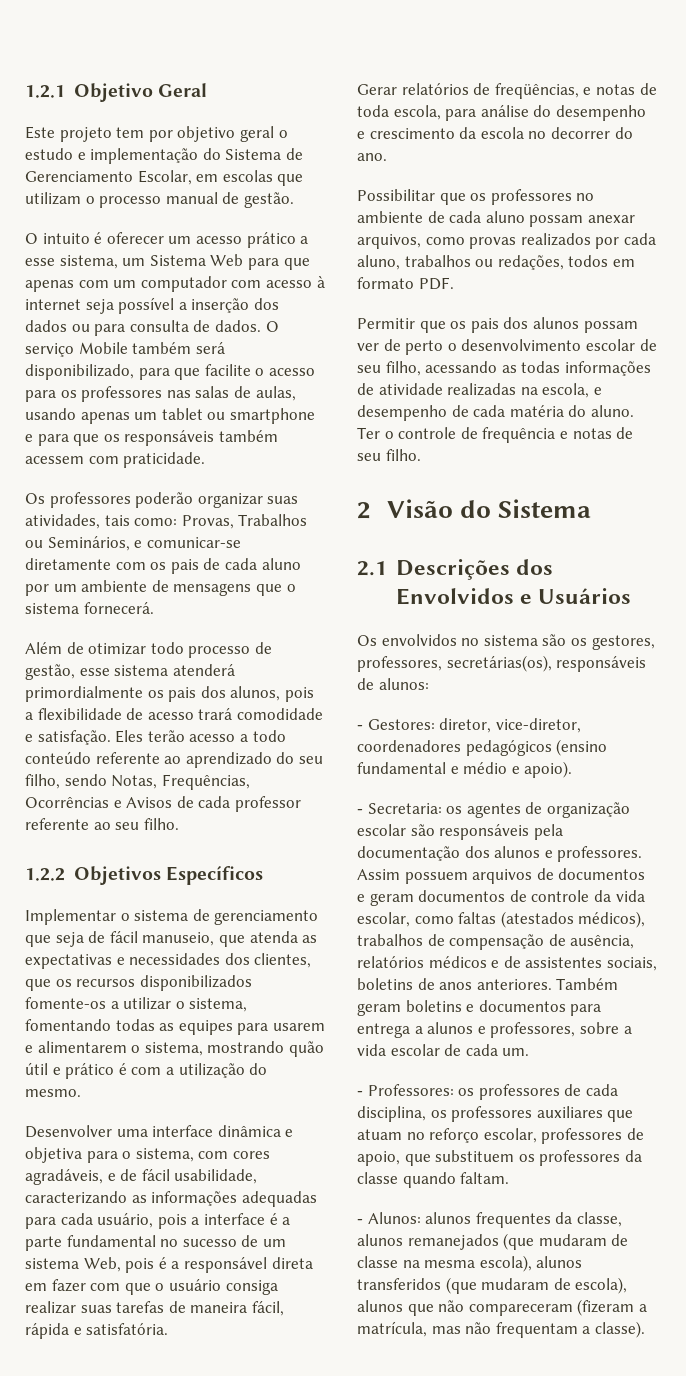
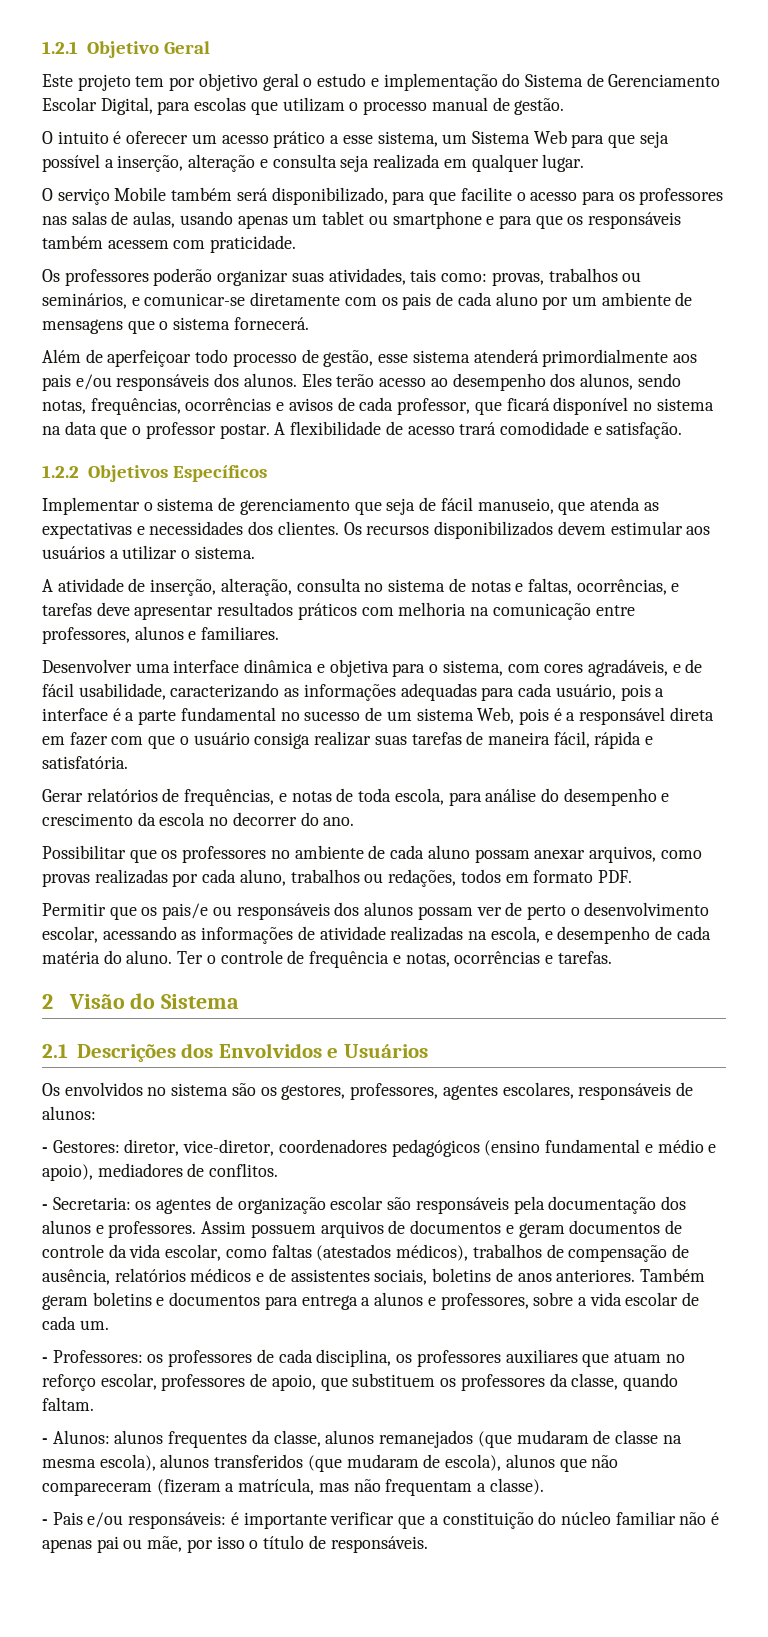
- Este projeto tem por objetivo geral o estudo e implementação do Sistema de Gerenciamento Escolar, em escolas que utilizam o processo manual de gestão.
+ Este projeto tem por objetivo geral o estudo e implementação do Sistema de Gerenciamento Escolar Digital, para escolas que utilizam o processo manual de gestão.
- O intuito é oferecer um acesso prático a esse sistema, um Sistema Web para que apenas com um computador com acesso à internet seja possível a inserção dos dados ou para consulta de dados. O serviço Mobile também será disponibilizado, para que facilite o acesso para os professores nas salas de aulas, usando apenas um tablet ou smartphone e para que os responsáveis também acessem com praticidade.
+ O intuito é oferecer um acesso prático a esse sistema, um Sistema Web para que seja possível a inserção, alteração e consulta seja realizada em qualquer lugar.
+ O serviço Mobile também será disponibilizado, para que facilite o acesso para os professores nas salas de aulas, usando apenas um tablet ou smartphone e para que os responsáveis também acessem com praticidade.
- Os professores poderão organizar suas atividades, tais como: Provas, Trabalhos ou Seminários, e comunicar-se diretamente com os pais de cada aluno por um ambiente de mensagens que o sistema fornecerá.
+ Os professores poderão organizar suas atividades, tais como: provas, trabalhos ou seminários, e comunicar-se diretamente com os pais de cada aluno por um ambiente de mensagens que o sistema fornecerá.
- Além de otimizar todo processo de gestão, esse sistema atenderá primordialmente os pais dos alunos, pois a flexibilidade de acesso trará comodidade e satisfação. Eles terão acesso a todo conteúdo referente ao aprendizado do seu filho, sendo Notas, Frequências, Ocorrências e Avisos de cada professor referente ao seu filho.
+ Além de aperfeiçoar todo processo de gestão, esse sistema atenderá primordialmente aos pais e/ou responsáveis dos alunos. Eles terão acesso ao desempenho dos alunos, sendo notas, frequências, ocorrências e avisos de cada professor, que ficará disponível no sistema na data que o professor postar. A flexibilidade de acesso trará comodidade e satisfação.
- Implementar o sistema de gerenciamento que seja de fácil manuseio, que atenda as expectativas e necessidades dos clientes, que os recursos disponibilizados fomente-os a utilizar o sistema, fomentando todas as equipes para usarem e alimentarem o sistema, mostrando quão útil e prático é com a utilização do mesmo.
+ Implementar o sistema de gerenciamento que seja de fácil manuseio, que atenda as expectativas e necessidades dos clientes. Os recursos disponibilizados devem estimular aos usuários a utilizar o sistema.
+ A atividade de inserção, alteração, consulta no sistema de notas e faltas, ocorrências, e tarefas deve apresentar resultados práticos com melhoria na comunicação entre professores, alunos e familiares.
- Gerar relatórios de freqüências, e notas de toda escola, para análise do desempenho e crescimento da escola no decorrer do ano.
+ Gerar relatórios de frequências, e notas de toda escola, para análise do desempenho e crescimento da escola no decorrer do ano.
- Possibilitar que os professores no ambiente de cada aluno possam anexar arquivos, como provas realizados por cada aluno, trabalhos ou redações, todos em formato PDF.
+ Possibilitar que os professores no ambiente de cada aluno possam anexar arquivos, como provas realizadas por cada aluno, trabalhos ou redações, todos em formato PDF.
- Permitir que os pais dos alunos possam ver de perto o desenvolvimento escolar de seu filho, acessando as todas informações de atividade realizadas na escola, e desempenho de cada matéria do aluno.
+ Permitir que os pais/e ou responsáveis dos alunos possam ver de perto o desenvolvimento escolar, acessando as informações de atividade realizadas na escola, e desempenho de cada matéria do aluno.
- Ter o controle de frequência e notas de seu filho.
+ Ter o controle de frequência e notas, ocorrências e tarefas.
- Os envolvidos no sistema são os gestores, professores, secretárias(os), responsáveis de alunos:
+ Os envolvidos no sistema são os gestores, professores, agentes escolares, responsáveis de alunos:
- - Gestores: diretor, vice-diretor, coordenadores pedagógicos (ensino fundamental e médio e apoio).
+ - Gestores: diretor, vice-diretor, coordenadores pedagógicos (ensino fundamental e médio e apoio), mediadores de conflitos.
- - Professores: os professores de cada disciplina, os professores auxiliares que atuam no reforço escolar, professores de apoio, que substituem os professores da classe quando faltam.
+ - Professores: os professores de cada disciplina, os professores auxiliares que atuam no reforço escolar, professores de apoio, que substituem os professores da classe, quando faltam.
+ - Pais e/ou responsáveis: é importante verificar que a constituição do núcleo familiar não é apenas pai ou mãe, por isso o título de responsáveis.

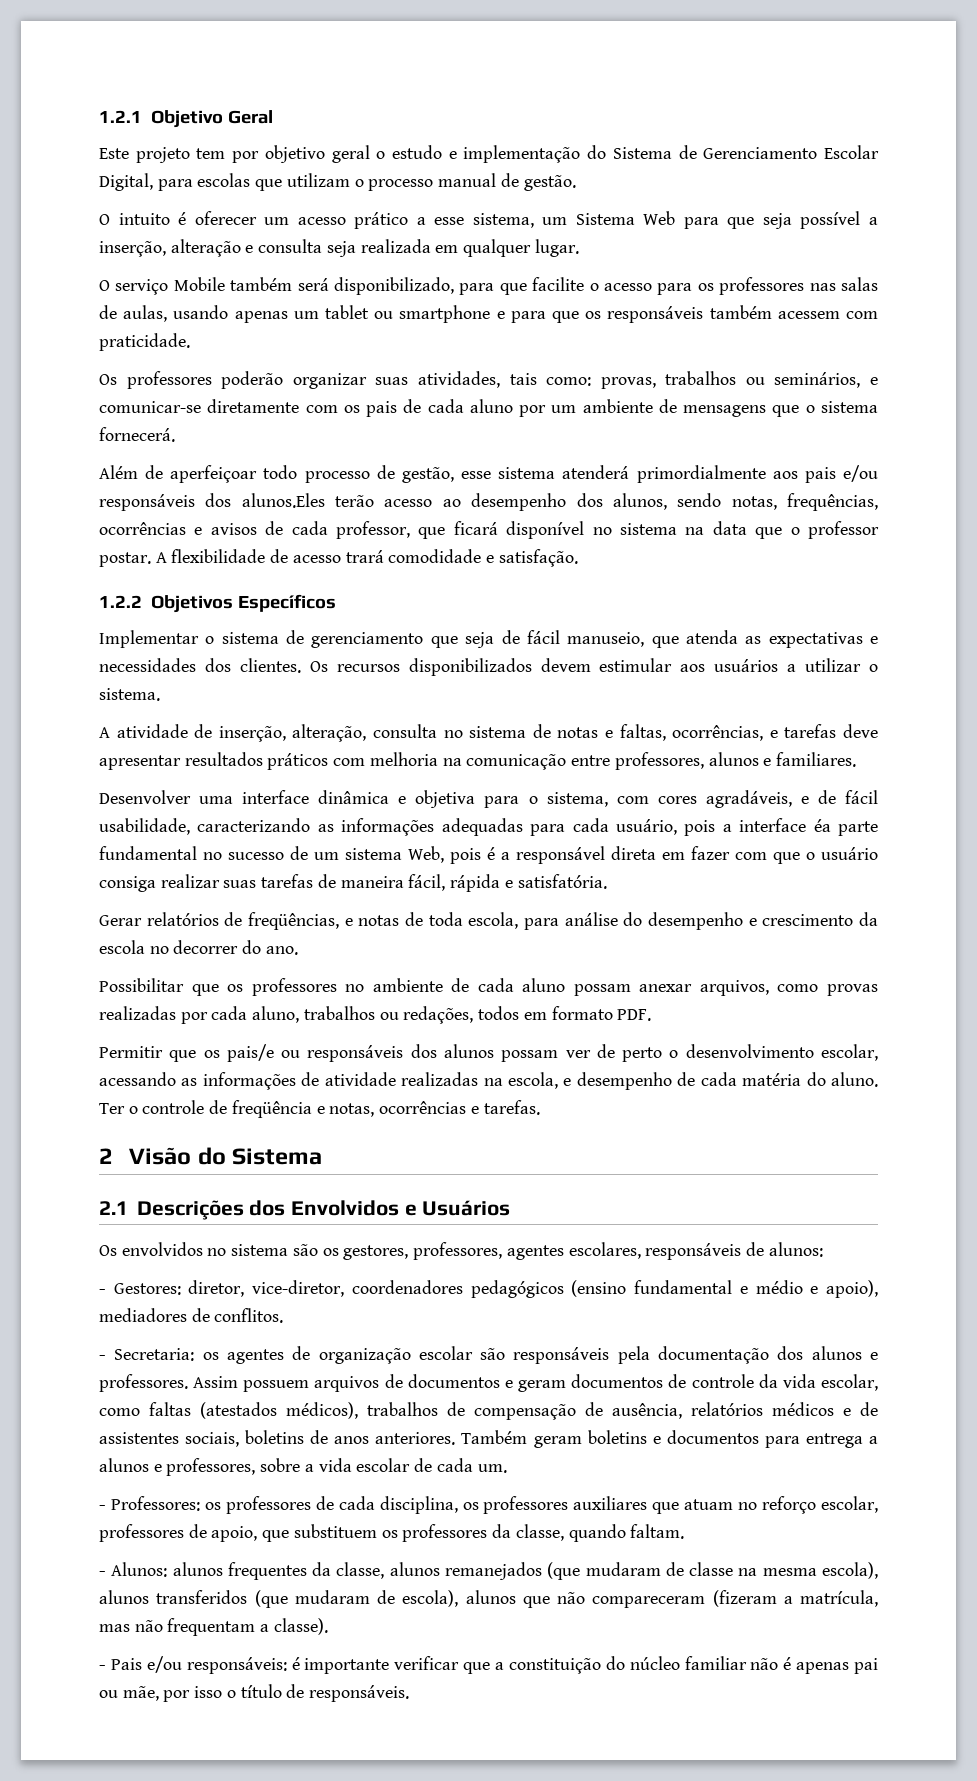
- Além de aperfeiçoar todo processo de gestão, esse sistema atenderá primordialmente aos pais e/ou responsáveis dos alunos. Eles terão acesso ao desempenho dos alunos, sendo notas, frequências, ocorrências e avisos de cada professor, que ficará disponível no sistema na data que o professor postar.
+ Além de aperfeiçoar todo processo de gestão, esse sistema atenderá primordialmente aos pais e/ou responsáveis dos alunos.Eles terão acesso ao desempenho dos alunos, sendo notas, frequências, ocorrências e avisos de cada professor, que ficará disponível no sistema na data que o professor postar.
- Desenvolver uma interface dinâmica e objetiva para o sistema, com cores agradáveis, e de fácil usabilidade, caracterizando as informações adequadas para cada usuário, pois a interface é a parte fundamental no sucesso de um sistema Web, pois é a responsável direta em fazer com que o usuário consiga realizar suas tarefas de maneira fácil, rápida e satisfatória.
+ Desenvolver uma interface dinâmica e objetiva para o sistema, com cores agradáveis, e de fácil usabilidade, caracterizando as informações adequadas para cada usuário, pois a interface éa parte fundamental no sucesso de um sistema Web, pois é a responsável direta em fazer com que o usuário consiga realizar suas tarefas de maneira fácil, rápida e satisfatória.
- Gerar relatórios de frequências, e notas de toda escola, para análise do desempenho e crescimento da escola no decorrer do ano.
+ Gerar relatórios de freqüências, e notas de toda escola, para análise do desempenho e crescimento da escola no decorrer do ano.
- Ter o controle de frequência e notas, ocorrências e tarefas.
+ Ter o controle de freqüência e notas, ocorrências e tarefas.

